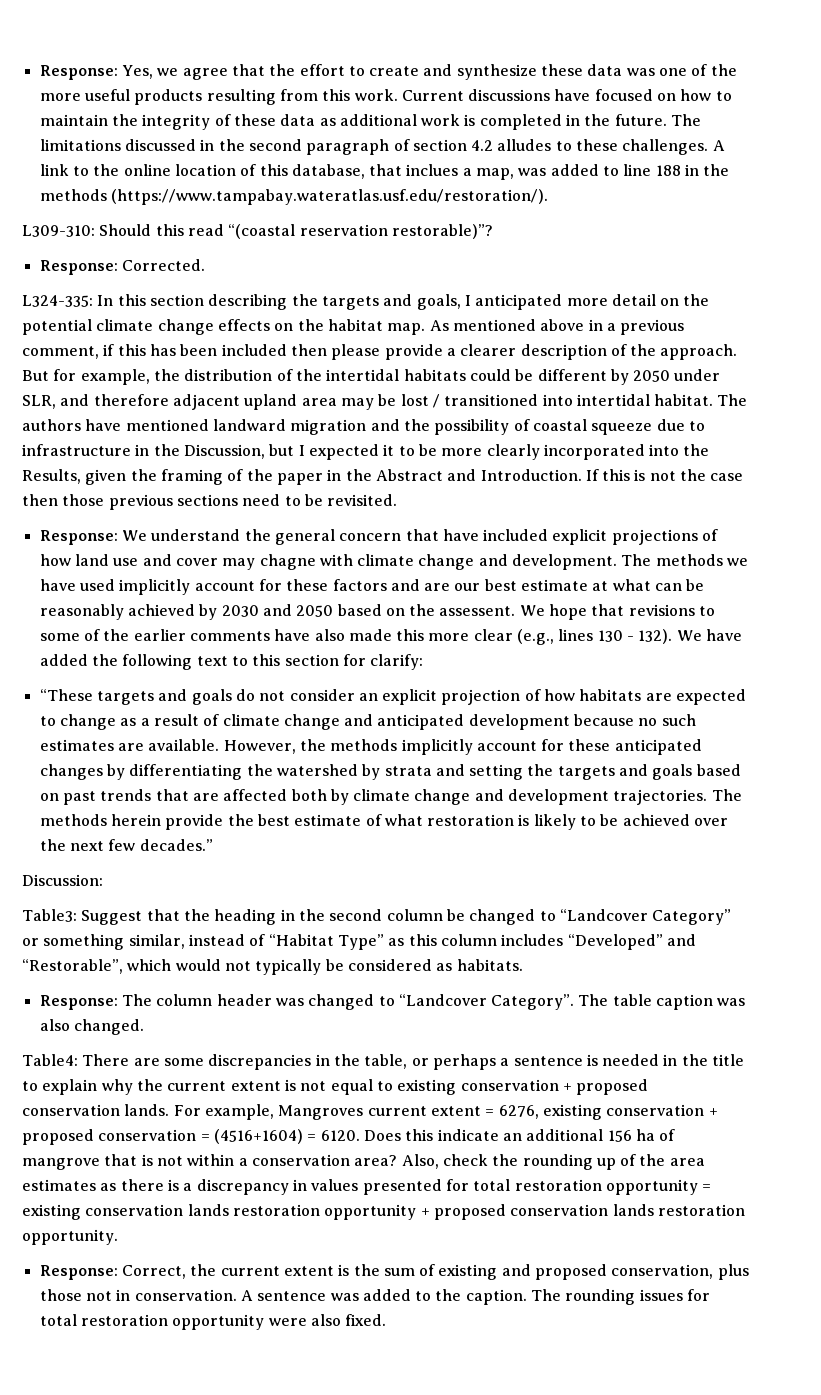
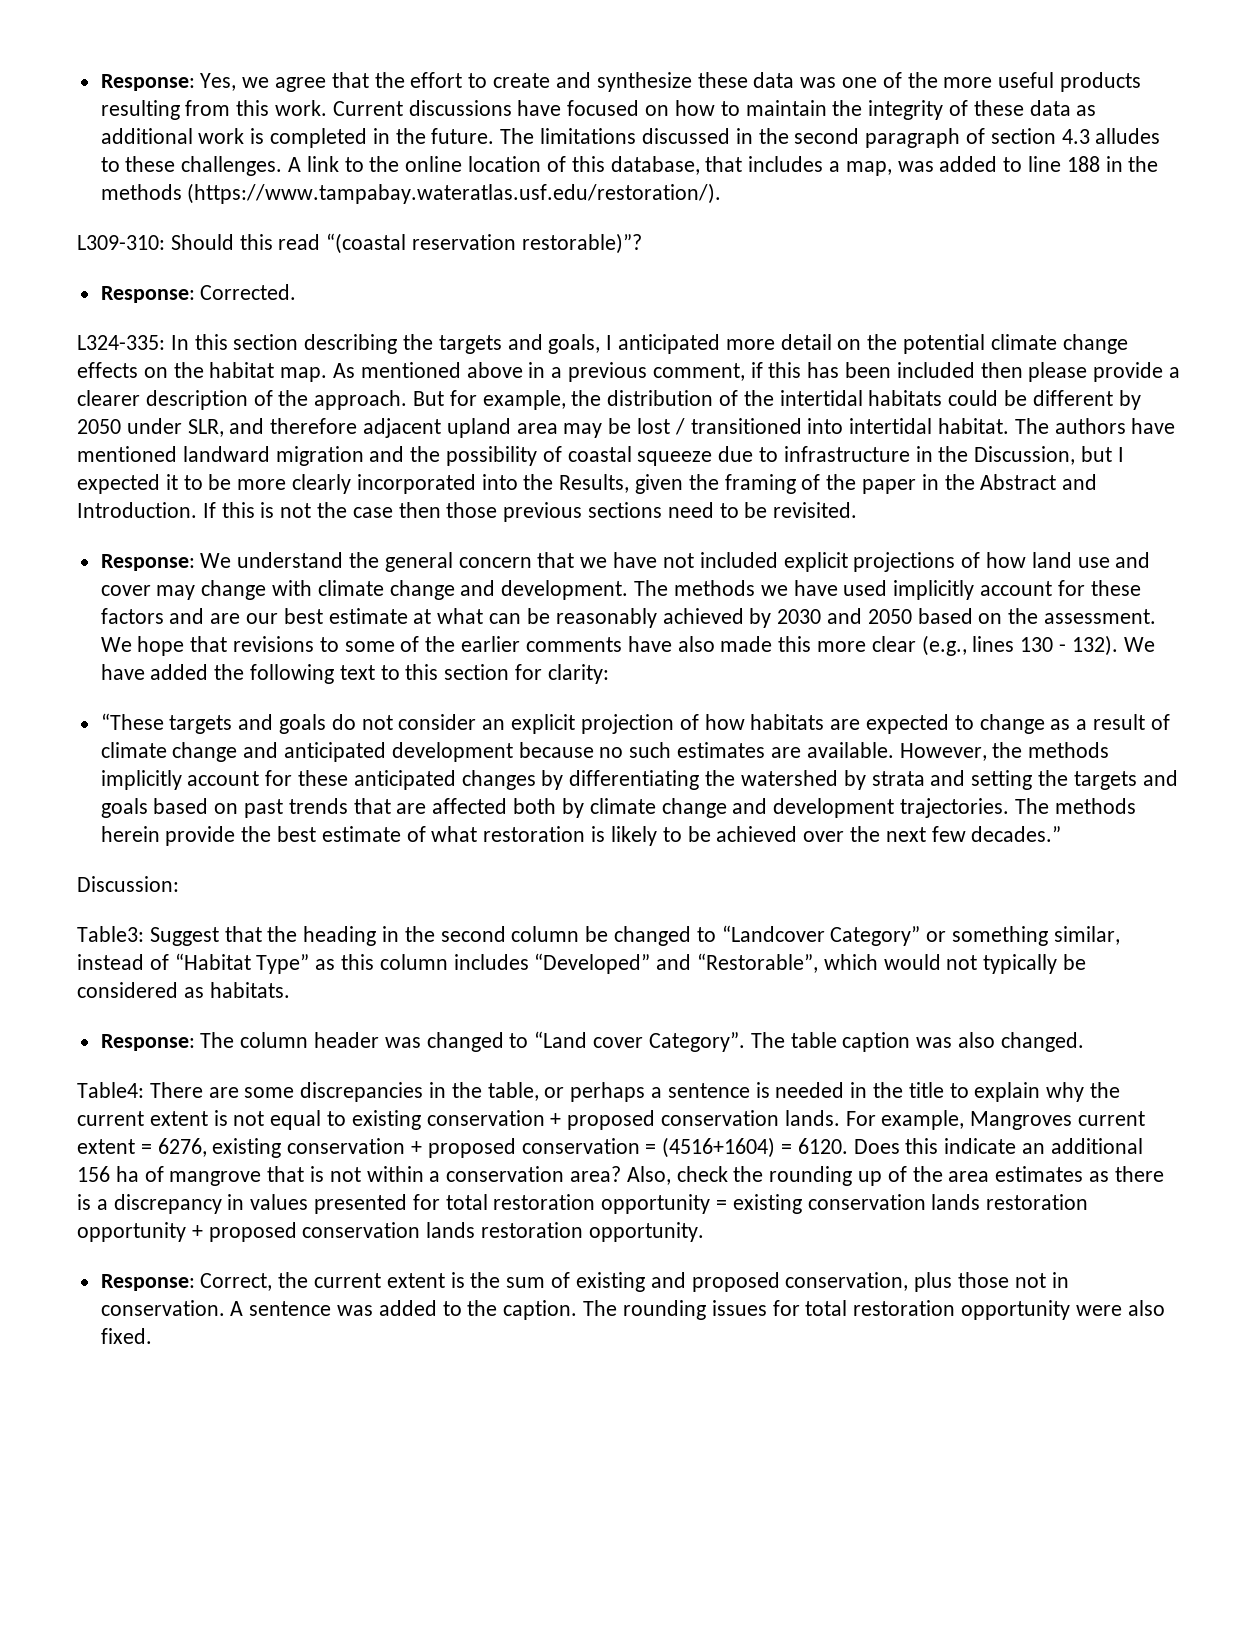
- The limitations discussed in the second paragraph of section 4.2 alludes to these challenges.
+ The limitations discussed in the second paragraph of section 4.3 alludes to these challenges.
- A link to the online location of this database, that inclues a map, was added to line 188 in the methods (https://www.tampabay.wateratlas.usf.edu/restoration/).
+ A link to the online location of this database, that includes a map, was added to line 188 in the methods (https://www.tampabay.wateratlas.usf.edu/restoration/).
- Response: We understand the general concern that have included explicit projections of how land use and cover may chagne with climate change and development.
+ Response: We understand the general concern that we have not included explicit projections of how land use and cover may change with climate change and development.
- The methods we have used implicitly account for these factors and are our best estimate at what can be reasonably achieved by 2030 and 2050 based on the assessent.
+ The methods we have used implicitly account for these factors and are our best estimate at what can be reasonably achieved by 2030 and 2050 based on the assessment.
- We have added the following text to this section for clarify:
+ We have added the following text to this section for clarity:
- Response: The column header was changed to “Landcover Category”.
+ Response: The column header was changed to “Land cover Category”.

